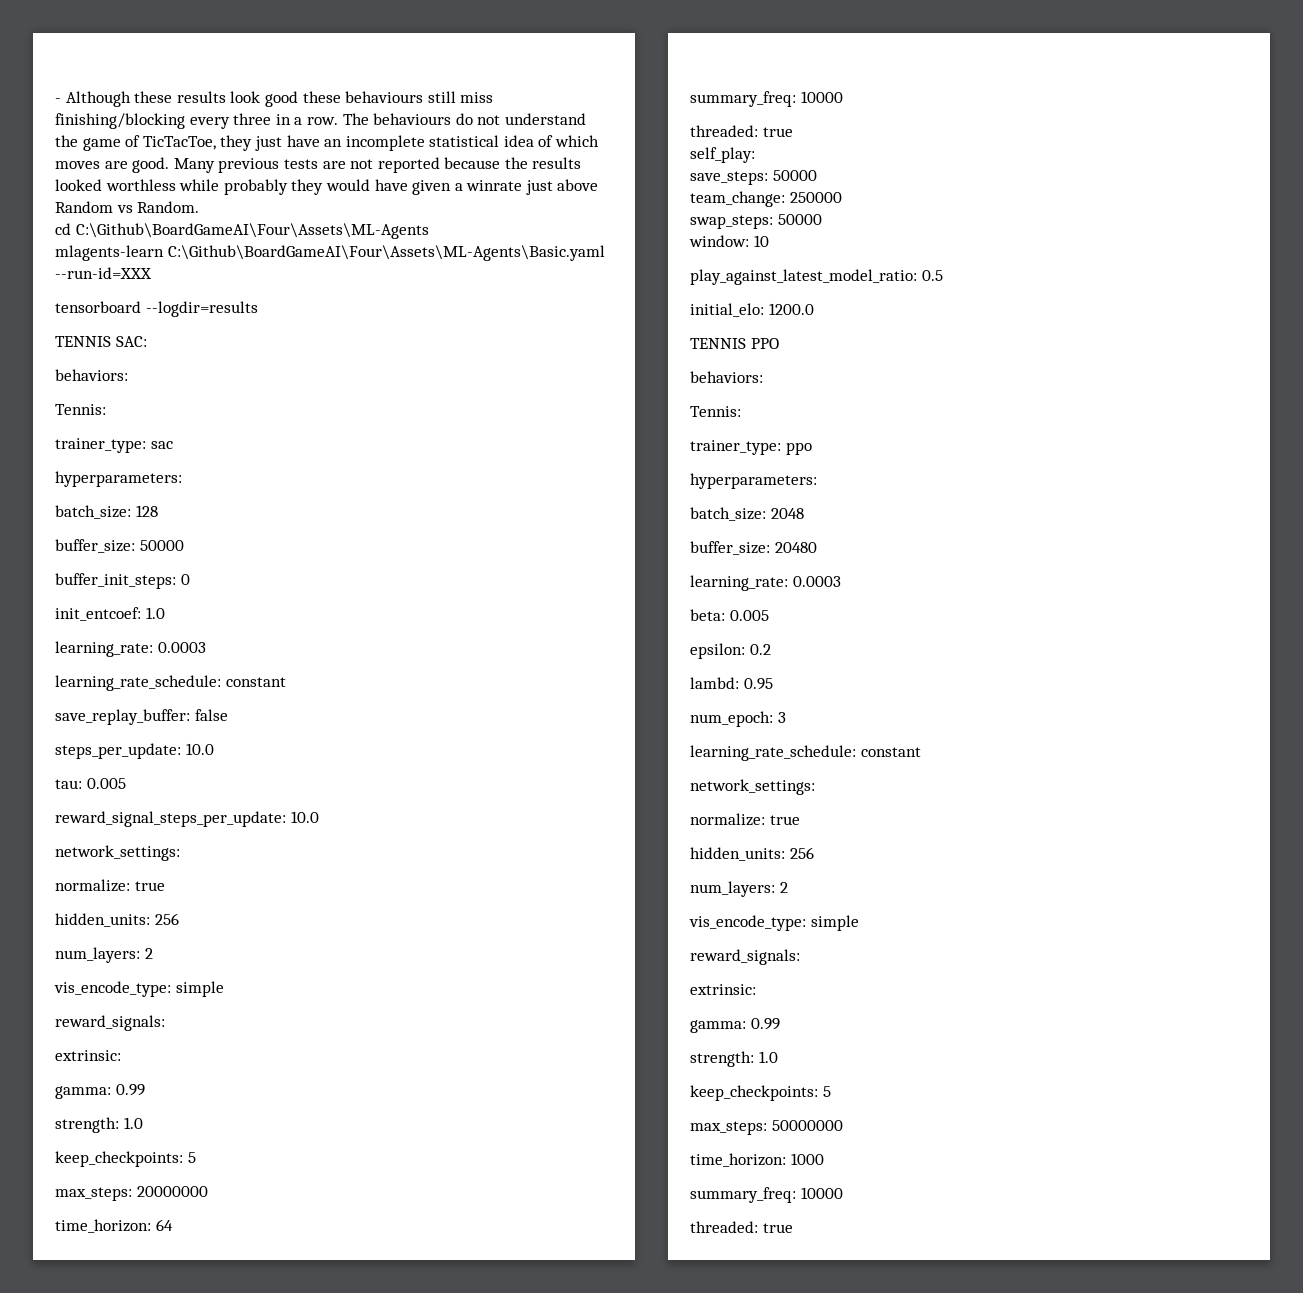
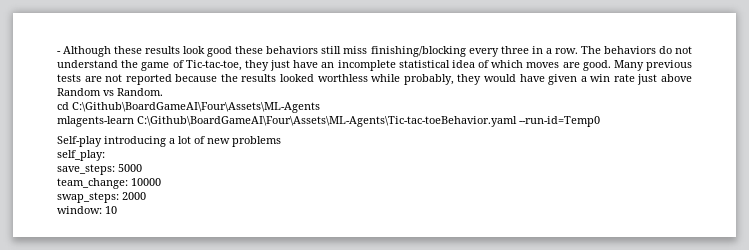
- - Although these results look good these behaviours still miss finishing/blocking every three in a row.
+ - Although these results look good these behaviors still miss finishing/blocking every three in a row.
- The behaviours do not understand the game of TicTacToe, they just have an incomplete statistical idea of which moves are good.
+ The behaviors do not understand the game of Tic-tac-toe, they just have an incomplete statistical idea of which moves are good.
- Many previous tests are not reported because the results looked worthless while probably they would have given a winrate just above Random vs Random.
+ Many previous tests are not reported because the results looked worthless while probably, they would have given a win rate just above Random vs Random.
- mlagents-learn C:\Github\BoardGameAI\Four\Assets\ML-Agents\Basic.yaml --run-id=XXX
- tensorboard --logdir=results
- TENNIS SAC:
- behaviors:
- Tennis:
- trainer_type: sac
- hyperparameters:
- batch_size: 128
- buffer_size: 50000
- buffer_init_steps: 0
- init_entcoef: 1.0
- learning_rate: 0.0003
- learning_rate_schedule: constant
- save_replay_buffer: false
- steps_per_update: 10.0
- tau: 0.005
- reward_signal_steps_per_update: 10.0
- network_settings:
- normalize: true
- hidden_units: 256
- num_layers: 2
- vis_encode_type: simple
- reward_signals:
- extrinsic:
- gamma: 0.99
- strength: 1.0
- keep_checkpoints: 5
- max_steps: 20000000
- time_horizon: 64
- summary_freq: 10000
- threaded: true
+ mlagents-learn C:\Github\BoardGameAI\Four\Assets\ML-Agents\Tic-tac-toeBehavior.yaml --run-id=Temp0
+ Self-play introducing a lot of new problems
- save_steps: 50000
+ save_steps: 5000
- team_change: 250000
+ team_change: 10000
- swap_steps: 50000
+ swap_steps: 2000
- play_against_latest_model_ratio: 0.5
- initial_elo: 1200.0
- TENNIS PPO
- behaviors:
- Tennis:
- trainer_type: ppo
- hyperparameters:
- batch_size: 2048
- buffer_size: 20480
- learning_rate: 0.0003
- beta: 0.005
- epsilon: 0.2
- lambd: 0.95
- num_epoch: 3
- learning_rate_schedule: constant
- network_settings:
- normalize: true
- hidden_units: 256
- num_layers: 2
- vis_encode_type: simple
- reward_signals:
- extrinsic:
- gamma: 0.99
- strength: 1.0
- keep_checkpoints: 5
- max_steps: 50000000
- time_horizon: 1000
- summary_freq: 10000
- threaded: true

